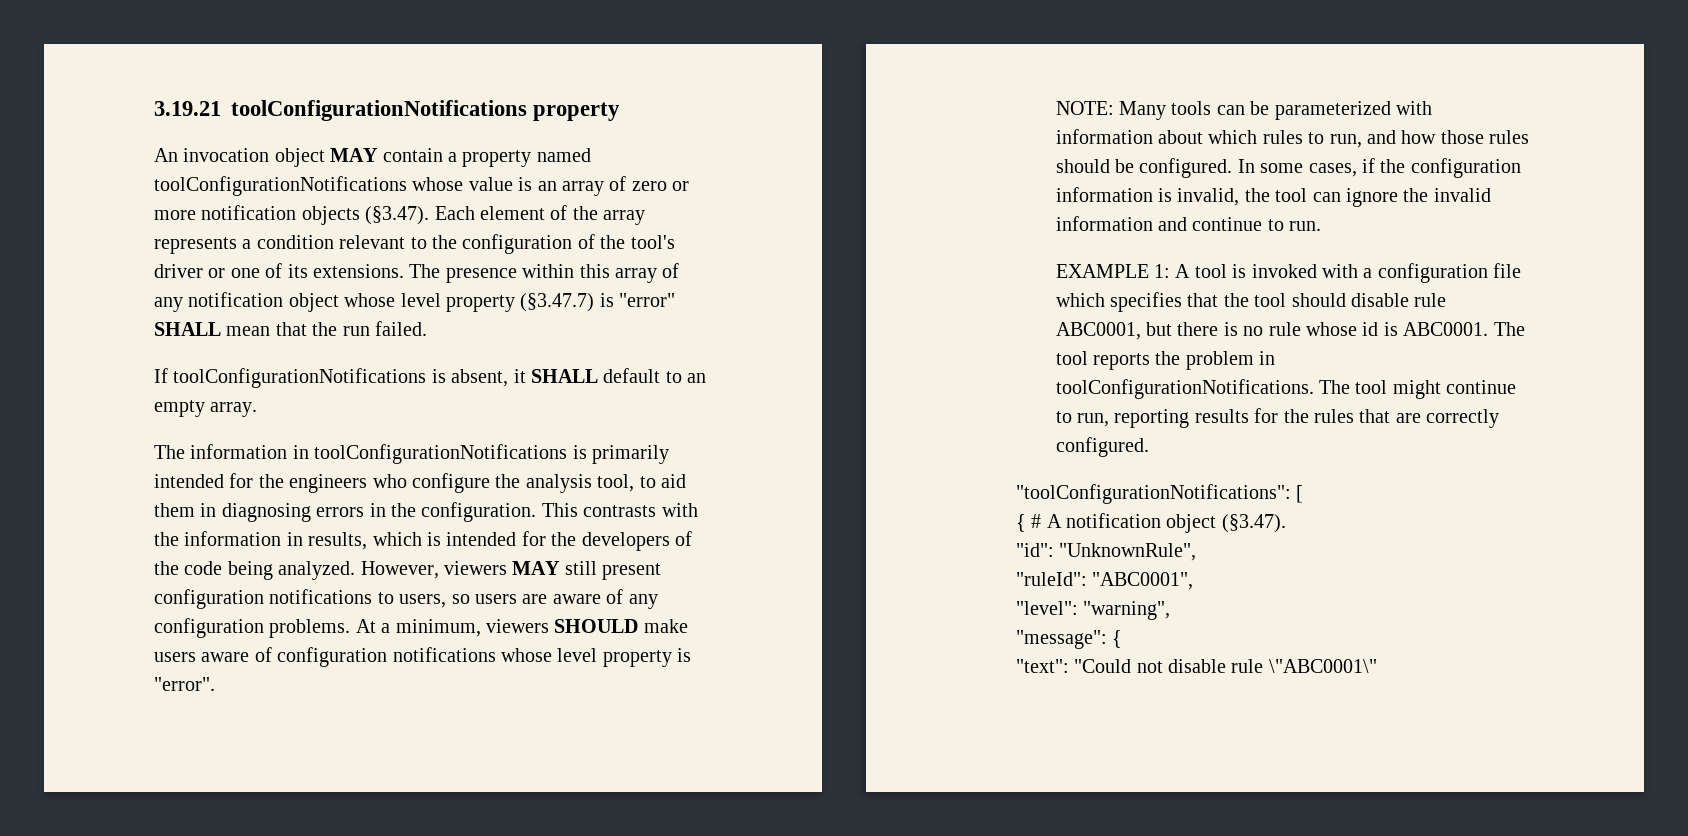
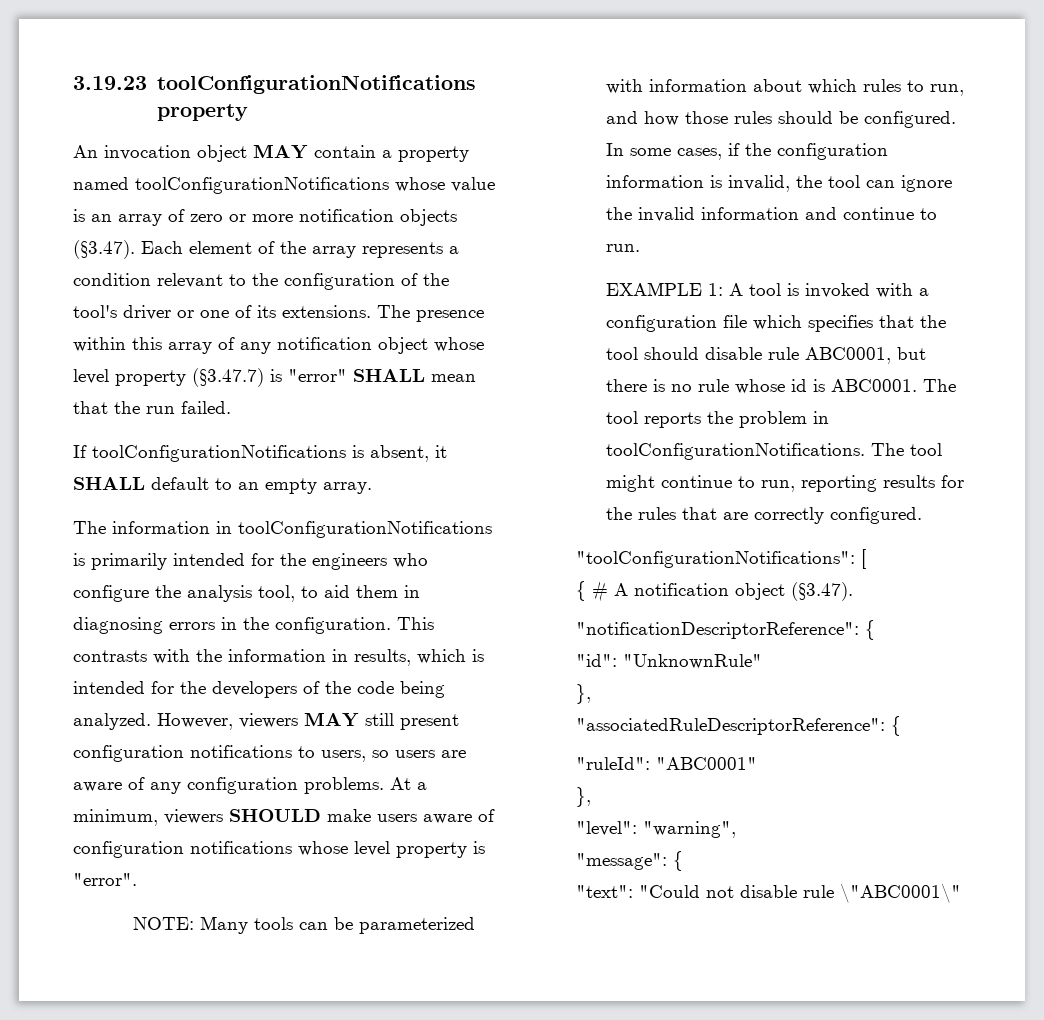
- 3.19.21 toolConfigurationNotifications property
+ 3.19.23 toolConfigurationNotifications property
+ "notificationDescriptorReference": {
- "id": "UnknownRule",
+ "id": "UnknownRule"
+ },
+ "associatedRuleDescriptorReference": {
- "ruleId": "ABC0001",
+ "ruleId": "ABC0001"
+ },

